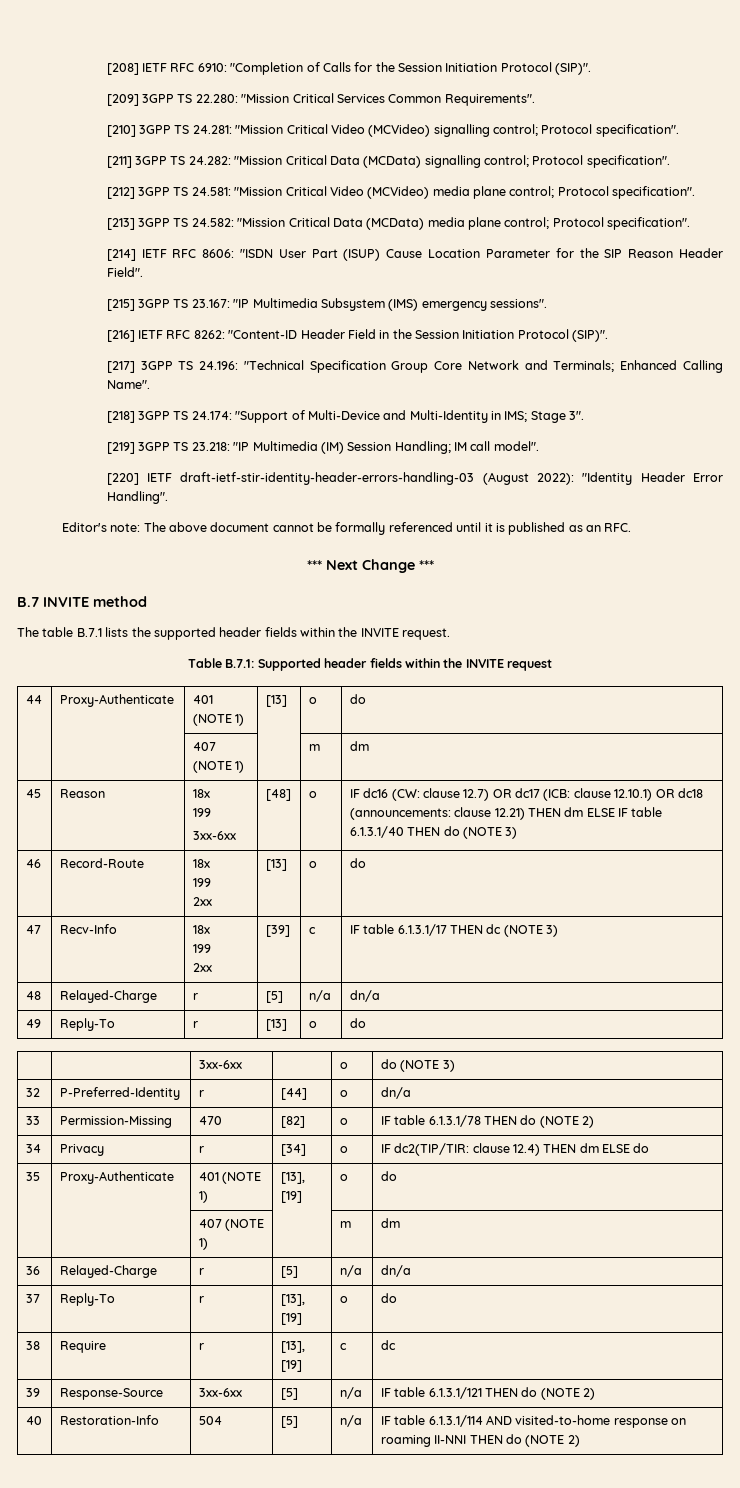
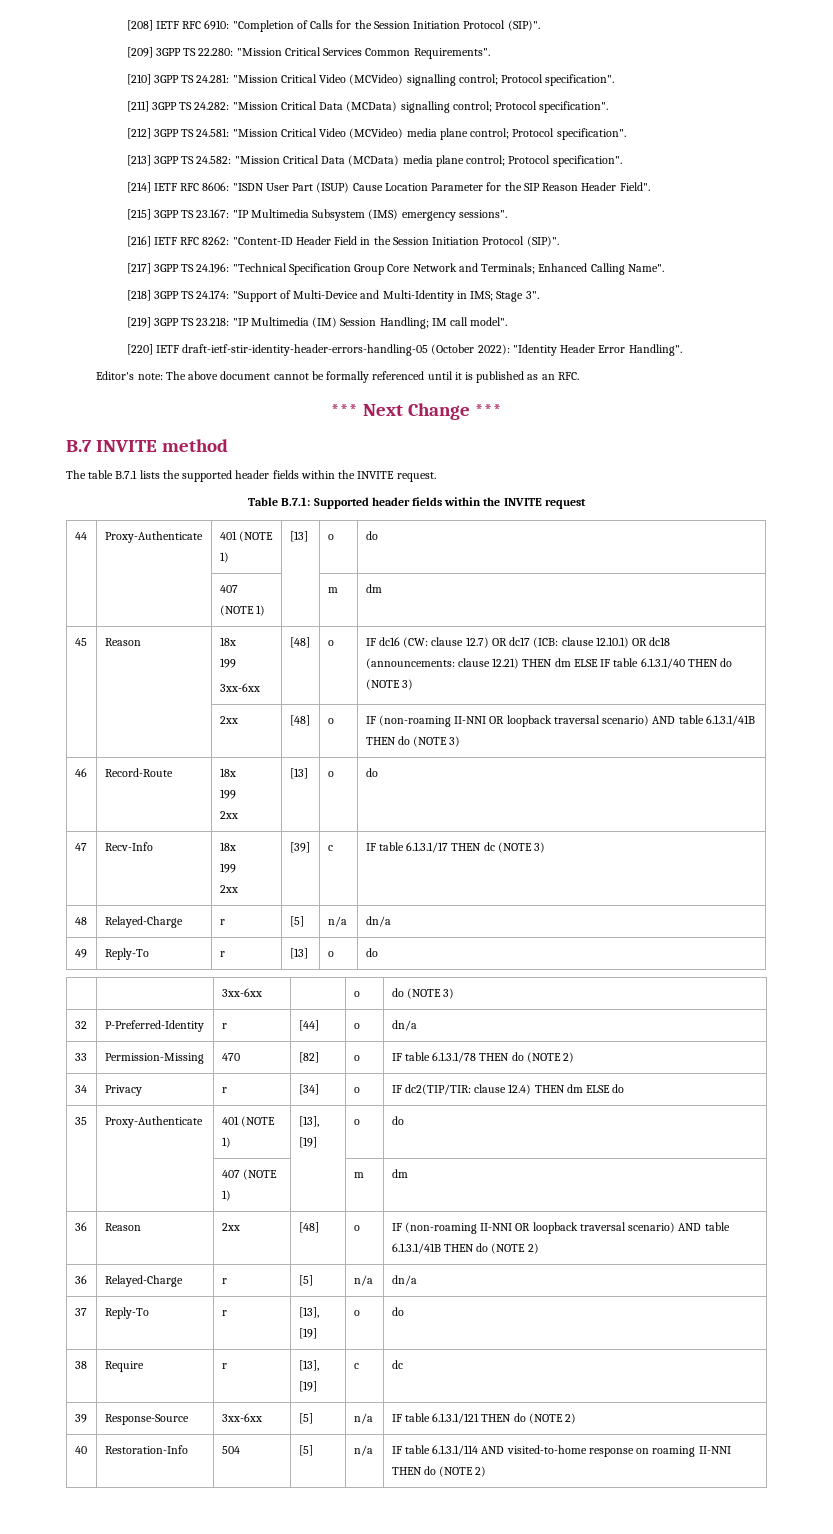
- [220] IETF draft-ietf-stir-identity-header-errors-handling-03 (August 2022): "Identity Header Error Handling".
+ [220] IETF draft-ietf-stir-identity-header-errors-handling-05 (October 2022): "Identity Header Error Handling".
+ | | 2xx | [48] | o | IF (non-roaming II-NNI OR loopback traversal scenario) AND table 6.1.3.1/41B THEN do (NOTE 3)
+ 36 | Reason | 2xx | [48] | o | IF (non-roaming II-NNI OR loopback traversal scenario) AND table 6.1.3.1/41B THEN do (NOTE 2)

